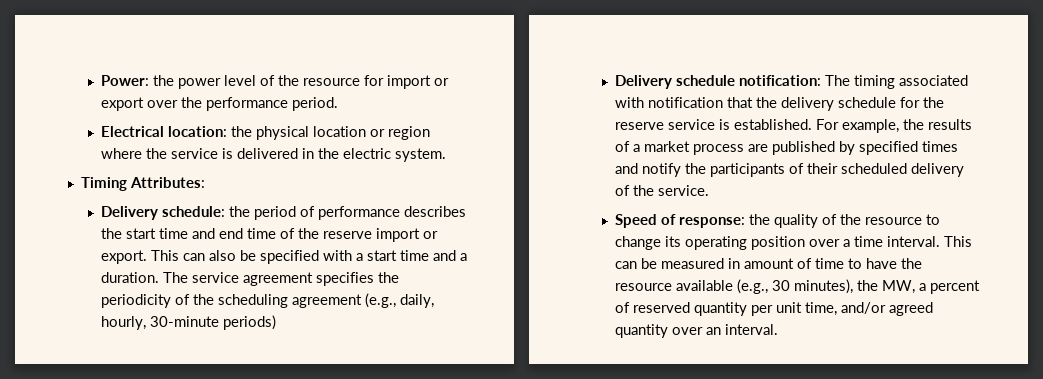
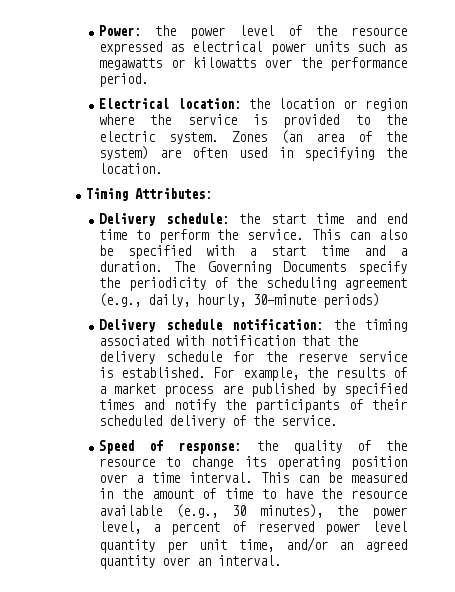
- Power: the power level of the resource for import or export over the performance period.
+ Power: the power level of the resource expressed as electrical power units such as megawatts or kilowatts over the performance period.
- Electrical location: the physical location or region where the service is delivered in the electric system.
+ Electrical location: the location or region where the service is provided to the electric system. Zones (an area of the system) are often used in specifying the location.
- Delivery schedule: the period of performance describes the start time and end time of the reserve import or export.
+ Delivery schedule: the start time and end time to perform the service.
- The service agreement specifies the periodicity of the scheduling agreement (e.g., daily, hourly, 30-minute periods)
+ The Governing Documents specify the periodicity of the scheduling agreement (e.g., daily, hourly, 30-minute periods)
- Delivery schedule notification: The timing associated with notification that the delivery schedule for the reserve service is established.
+ Delivery schedule notification: the timing associated with notification that the delivery schedule for the reserve service is established.
- This can be measured in amount of time to have the resource available (e.g., 30 minutes), the MW, a percent of reserved quantity per unit time, and/or agreed quantity over an interval.
+ This can be measured in the amount of time to have the resource available (e.g., 30 minutes), the power level, a percent of reserved power level quantity per unit time, and/or an agreed quantity over an interval.

